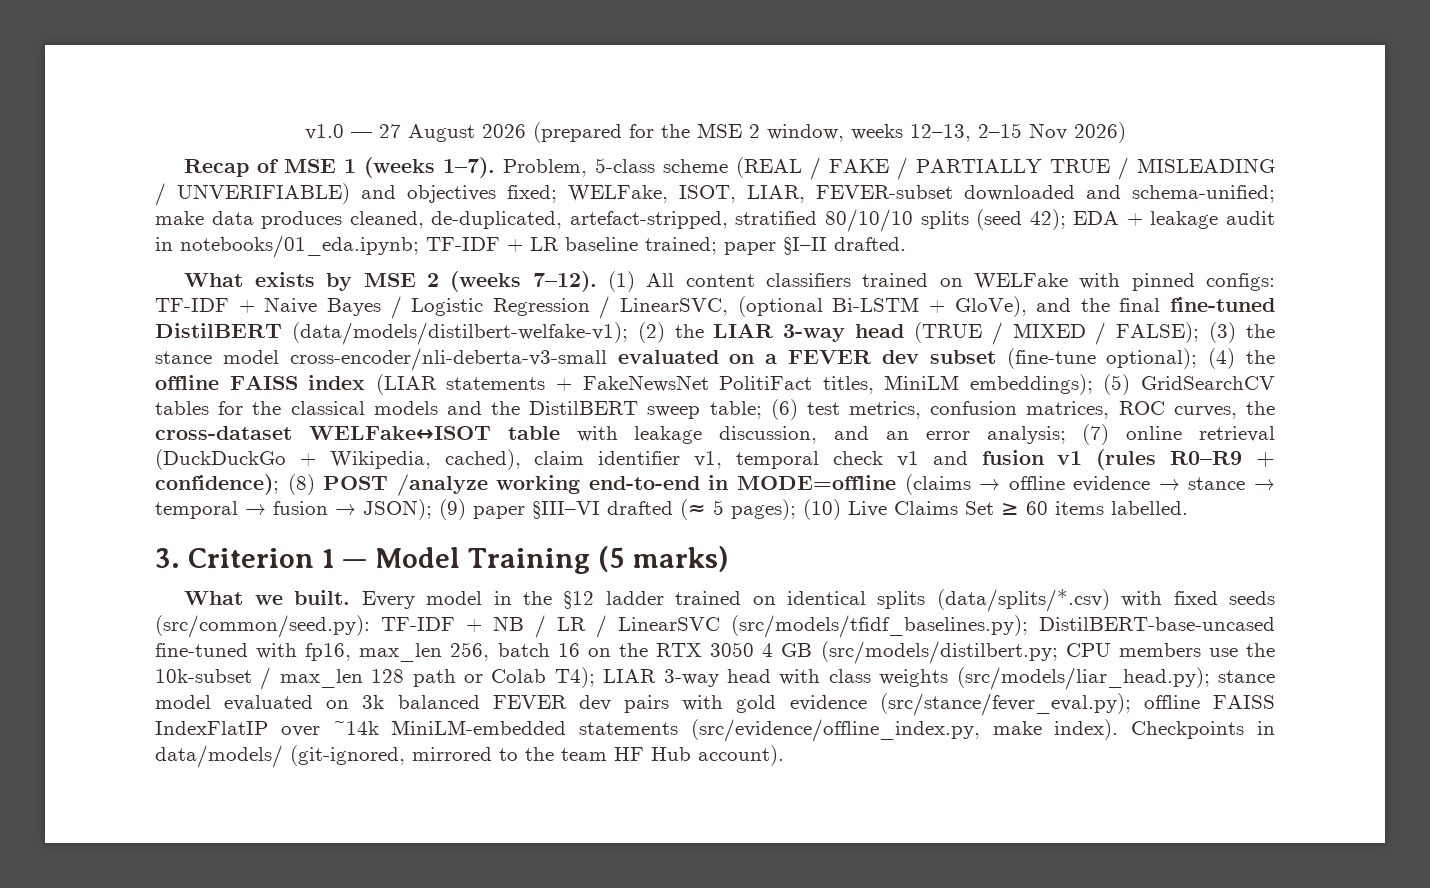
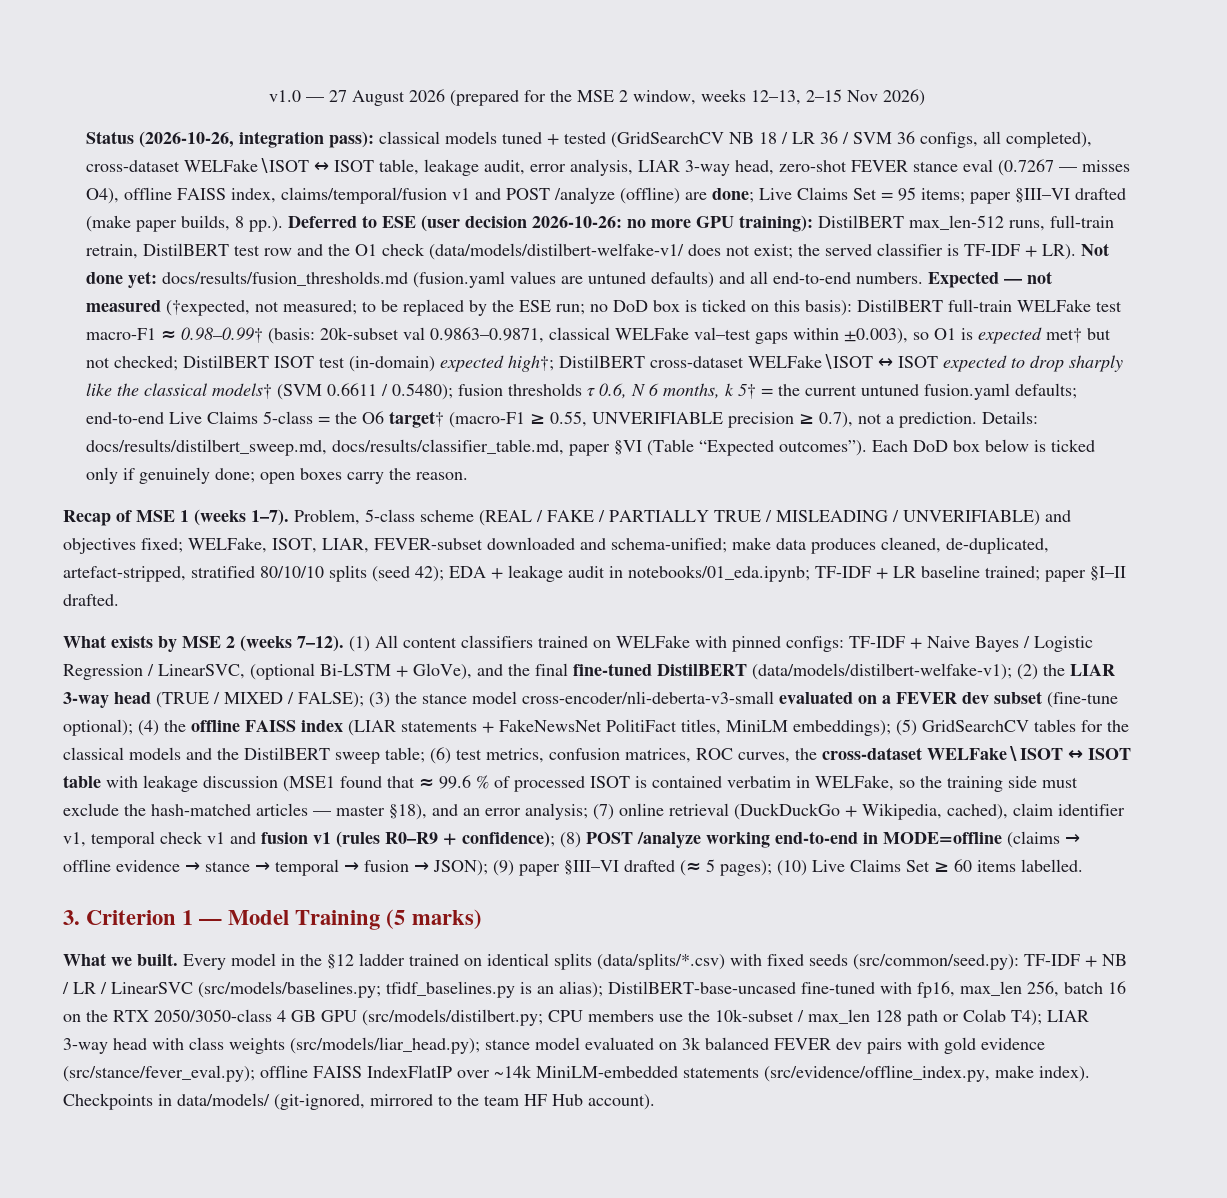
+ Status (2026-10-26, integration pass): classical models tuned + tested (GridSearchCV NB 18 / LR 36 / SVM 36 configs, all completed), cross-dataset WELFake∖ISOT ↔ ISOT table, leakage audit, error analysis, LIAR 3-way head, zero-shot FEVER stance eval (0.7267 — misses O4), offline FAISS index, claims/temporal/fusion v1 and POST /analyze (offline) are done; Live Claims Set = 95 items; paper §III–VI drafted (make paper builds, 8 pp.). Deferred to ESE (user decision 2026-10-26: no more GPU training): DistilBERT max_len-512 runs, full-train retrain, DistilBERT test row and the O1 check (data/models/distilbert-welfake-v1/ does not exist; the served classifier is TF-IDF + LR). Not done yet: docs/results/fusion_thresholds.md (fusion.yaml values are untuned defaults) and all end-to-end numbers. Expected — not measured (†expected, not measured; to be replaced by the ESE run; no DoD box is ticked on this basis): DistilBERT full-train WELFake test macro-F1 ≈ 0.98–0.99† (basis: 20k-subset val 0.9863–0.9871, classical WELFake val–test gaps within ±0.003), so O1 is expected met† but not checked; DistilBERT ISOT test (in-domain) expected high†; DistilBERT cross-dataset WELFake∖ISOT ↔ ISOT expected to drop sharply like the classical models† (SVM 0.6611 / 0.5480); fusion thresholds τ 0.6, N 6 months, k 5† = the current untuned fusion.yaml defaults; end-to-end Live Claims 5-class = the O6 target† (macro-F1 ≥ 0.55, UNVERIFIABLE precision ≥ 0.7), not a prediction. Details: docs/results/distilbert_sweep.md, docs/results/classifier_table.md, paper §VI (Table “Expected outcomes”). Each DoD box below is ticked only if genuinely done; open boxes carry the reason.
- (6) test metrics, confusion matrices, ROC curves, the cross-dataset WELFake↔ISOT table with leakage discussion, and an error analysis;
+ (6) test metrics, confusion matrices, ROC curves, the cross-dataset WELFake∖ISOT ↔ ISOT table with leakage discussion (MSE1 found that ≈ 99.6 % of processed ISOT is contained verbatim in WELFake, so the training side must exclude the hash-matched articles — master §18), and an error analysis;
- TF-IDF + NB / LR / LinearSVC (src/models/tfidf_baselines.py);
+ TF-IDF + NB / LR / LinearSVC (src/models/baselines.py; tfidf_baselines.py is an alias);
- DistilBERT-base-uncased fine-tuned with fp16, max_len 256, batch 16 on the RTX 3050 4 GB (src/models/distilbert.py;
+ DistilBERT-base-uncased fine-tuned with fp16, max_len 256, batch 16 on the RTX 2050/3050-class 4 GB GPU (src/models/distilbert.py;

